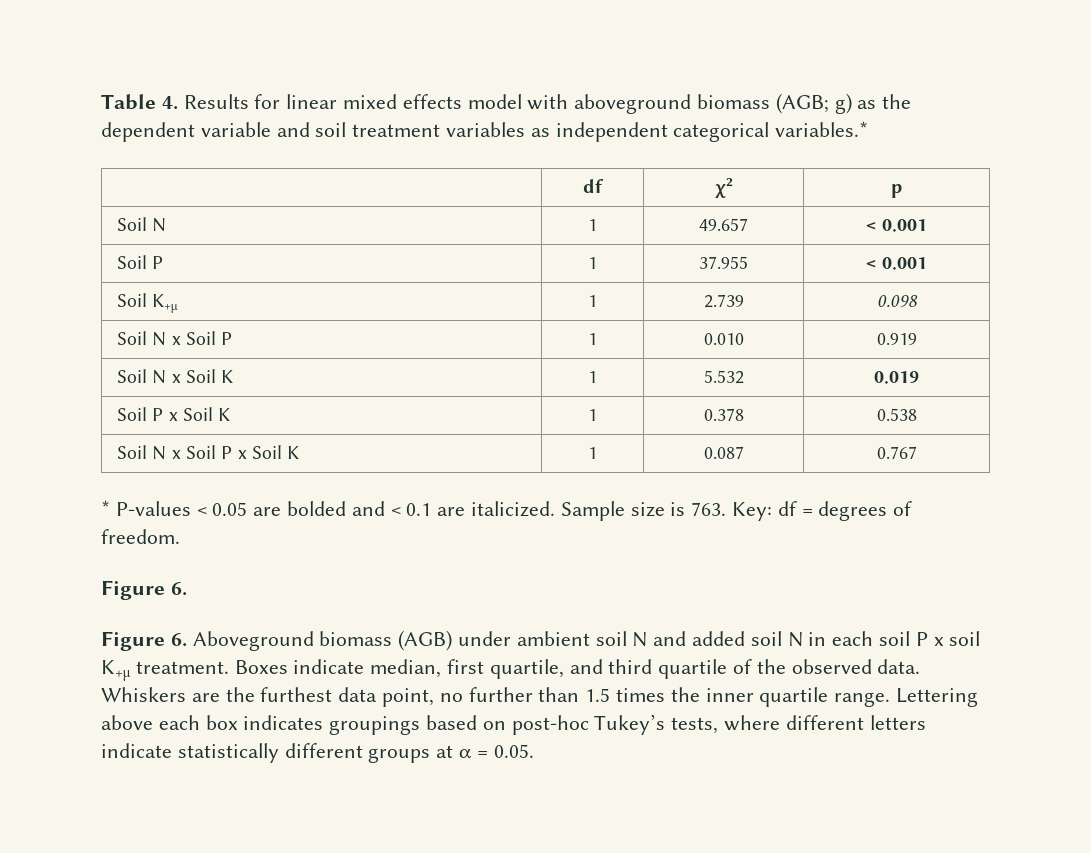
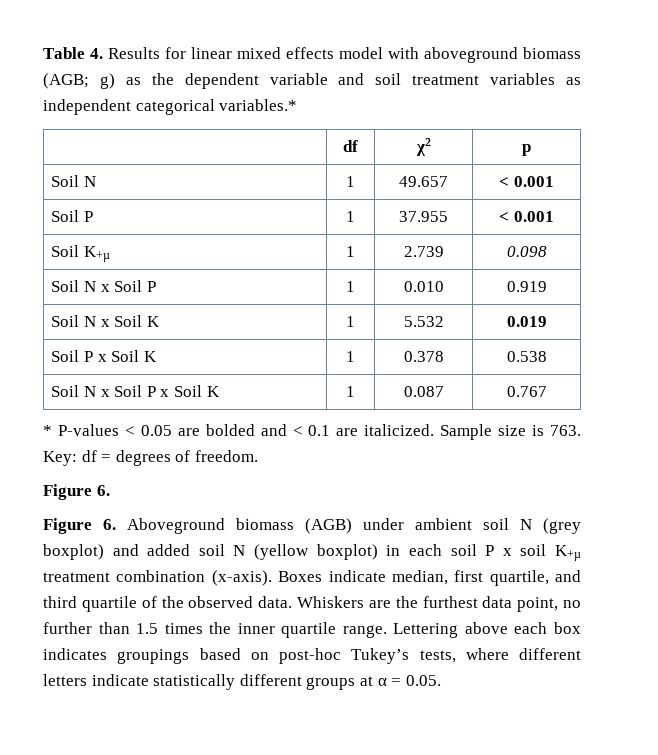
- Figure 6. Aboveground biomass (AGB) under ambient soil N and added soil N in each soil P x soil K+µ treatment.
+ Figure 6. Aboveground biomass (AGB) under ambient soil N (grey boxplot) and added soil N (yellow boxplot) in each soil P x soil K+µ treatment combination (x-axis).

